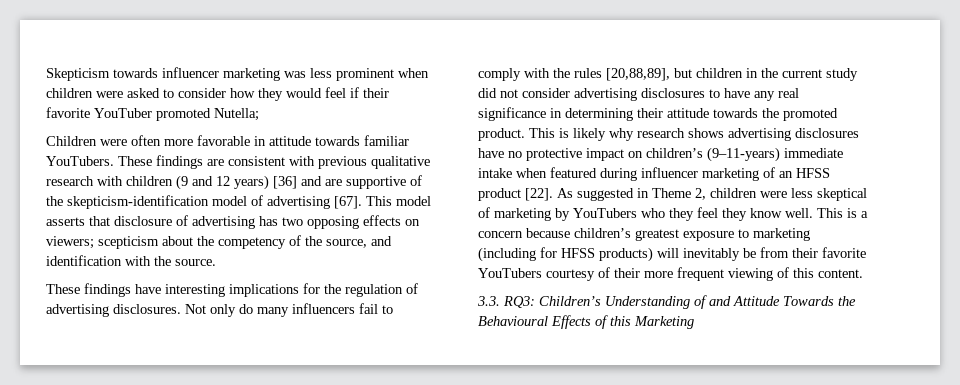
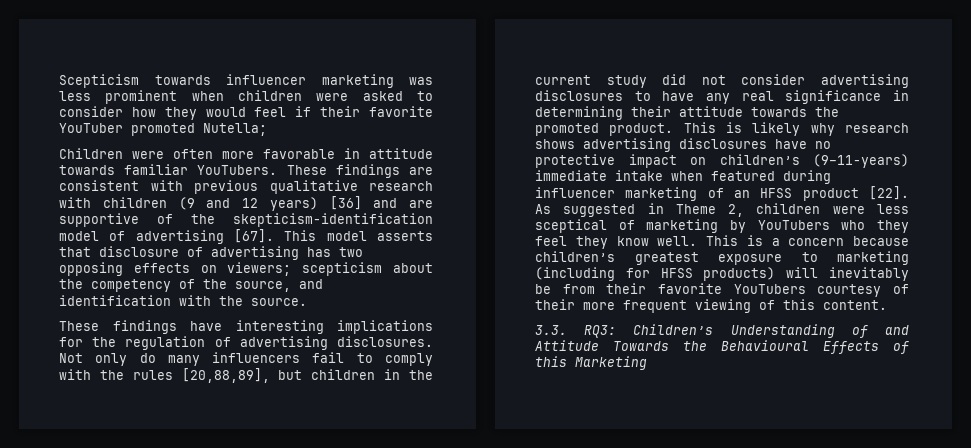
- Skepticism towards influencer marketing was less prominent when children were asked to consider how they would feel if their favorite YouTuber promoted Nutella;
+ Scepticism towards influencer marketing was less prominent when children were asked to consider how they would feel if their favorite YouTuber promoted Nutella;
- As suggested in Theme 2, children were less skeptical of marketing by YouTubers who they feel they know well.
+ As suggested in Theme 2, children were less sceptical of marketing by YouTubers who they feel they know well.

